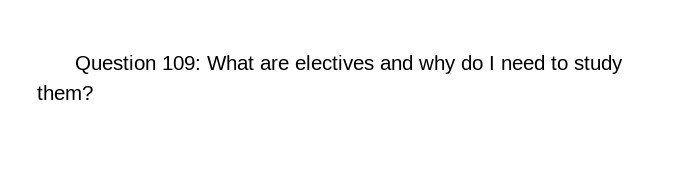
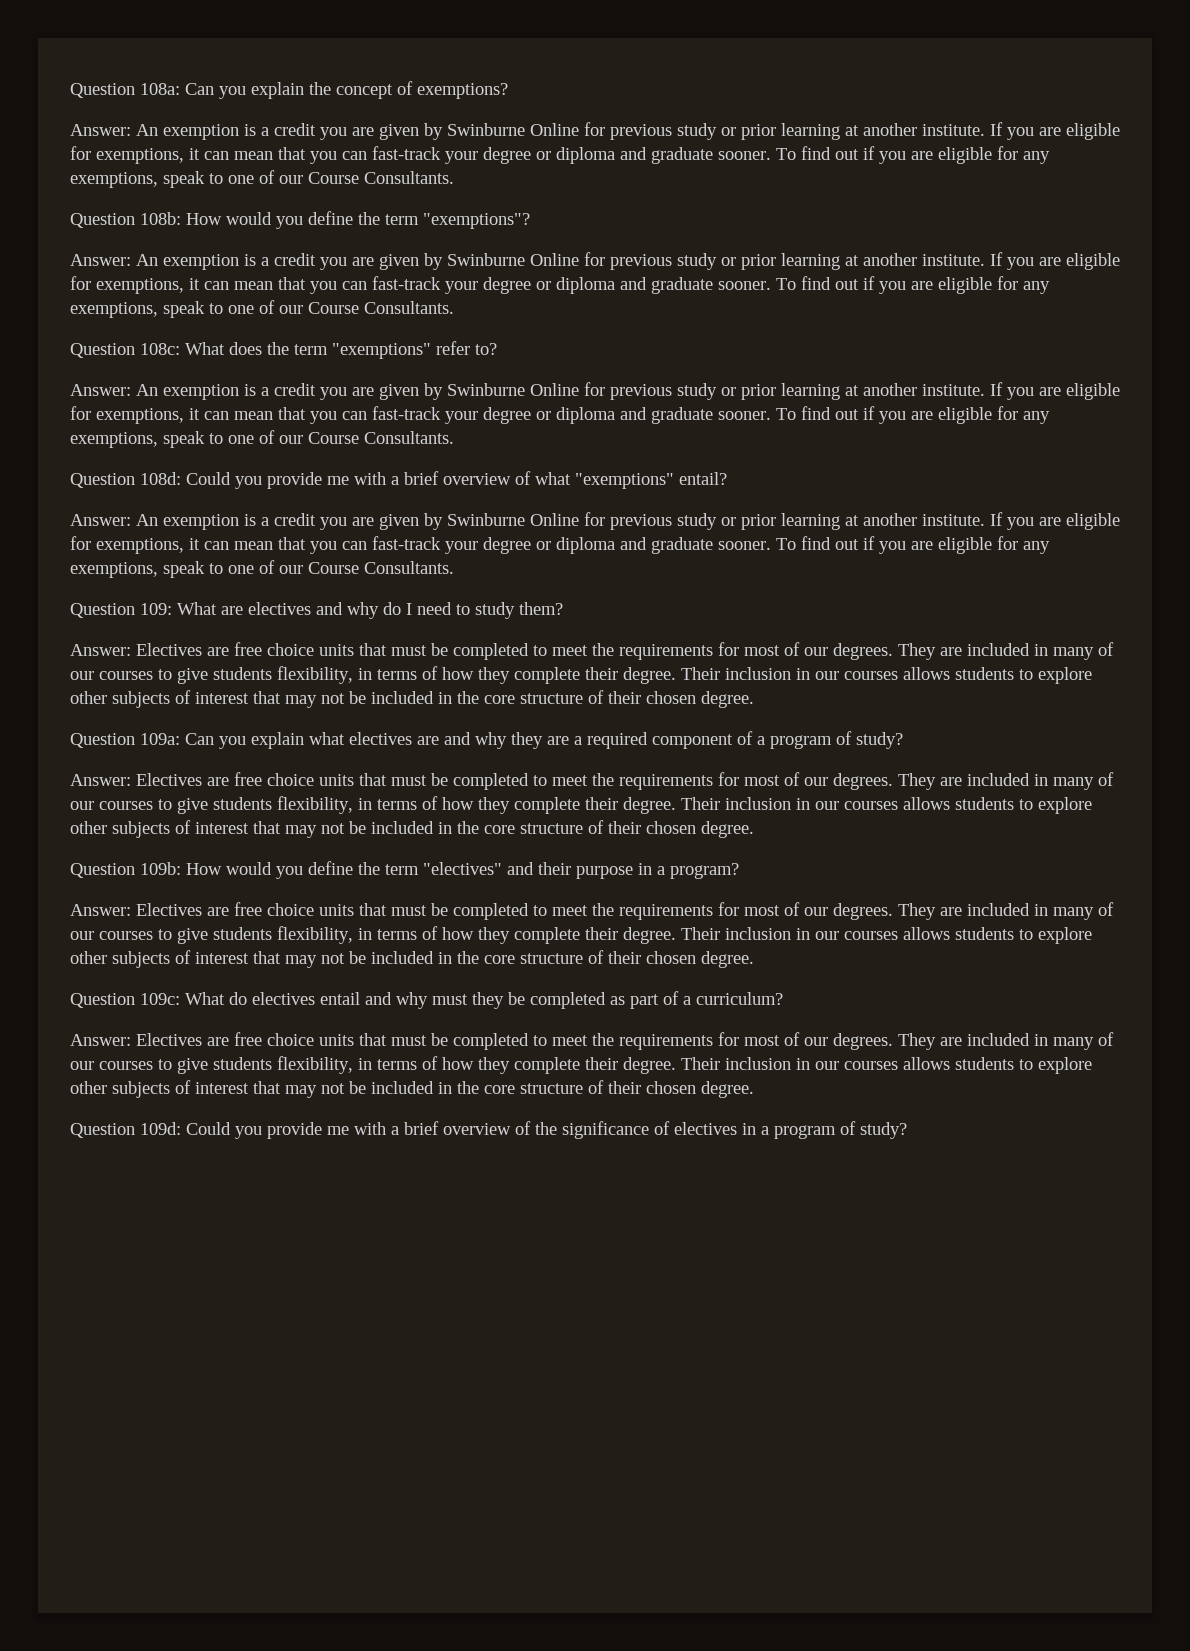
+ Question 108a: Can you explain the concept of exemptions?
+ Answer: An exemption is a credit you are given by Swinburne Online for previous study or prior learning at another institute. If you are eligible for exemptions, it can mean that you can fast-track your degree or diploma and graduate sooner. To find out if you are eligible for any exemptions, speak to one of our Course Consultants.
+ Question 108b: How would you define the term "exemptions"?
+ Answer: An exemption is a credit you are given by Swinburne Online for previous study or prior learning at another institute. If you are eligible for exemptions, it can mean that you can fast-track your degree or diploma and graduate sooner. To find out if you are eligible for any exemptions, speak to one of our Course Consultants.
+ Question 108c: What does the term "exemptions" refer to?
+ Answer: An exemption is a credit you are given by Swinburne Online for previous study or prior learning at another institute. If you are eligible for exemptions, it can mean that you can fast-track your degree or diploma and graduate sooner. To find out if you are eligible for any exemptions, speak to one of our Course Consultants.
+ Question 108d: Could you provide me with a brief overview of what "exemptions" entail?
+ Answer: An exemption is a credit you are given by Swinburne Online for previous study or prior learning at another institute. If you are eligible for exemptions, it can mean that you can fast-track your degree or diploma and graduate sooner. To find out if you are eligible for any exemptions, speak to one of our Course Consultants.
  Question 109: What are electives and why do I need to study them?
+ Answer: Electives are free choice units that must be completed to meet the requirements for most of our degrees. They are included in many of our courses to give students flexibility, in terms of how they complete their degree. Their inclusion in our courses allows students to explore other subjects of interest that may not be included in the core structure of their chosen degree.
+ Question 109a: Can you explain what electives are and why they are a required component of a program of study?
+ Answer: Electives are free choice units that must be completed to meet the requirements for most of our degrees. They are included in many of our courses to give students flexibility, in terms of how they complete their degree. Their inclusion in our courses allows students to explore other subjects of interest that may not be included in the core structure of their chosen degree.
+ Question 109b: How would you define the term "electives" and their purpose in a program?
+ Answer: Electives are free choice units that must be completed to meet the requirements for most of our degrees. They are included in many of our courses to give students flexibility, in terms of how they complete their degree. Their inclusion in our courses allows students to explore other subjects of interest that may not be included in the core structure of their chosen degree.
+ Question 109c: What do electives entail and why must they be completed as part of a curriculum?
+ Answer: Electives are free choice units that must be completed to meet the requirements for most of our degrees. They are included in many of our courses to give students flexibility, in terms of how they complete their degree. Their inclusion in our courses allows students to explore other subjects of interest that may not be included in the core structure of their chosen degree.
+ Question 109d: Could you provide me with a brief overview of the significance of electives in a program of study?

